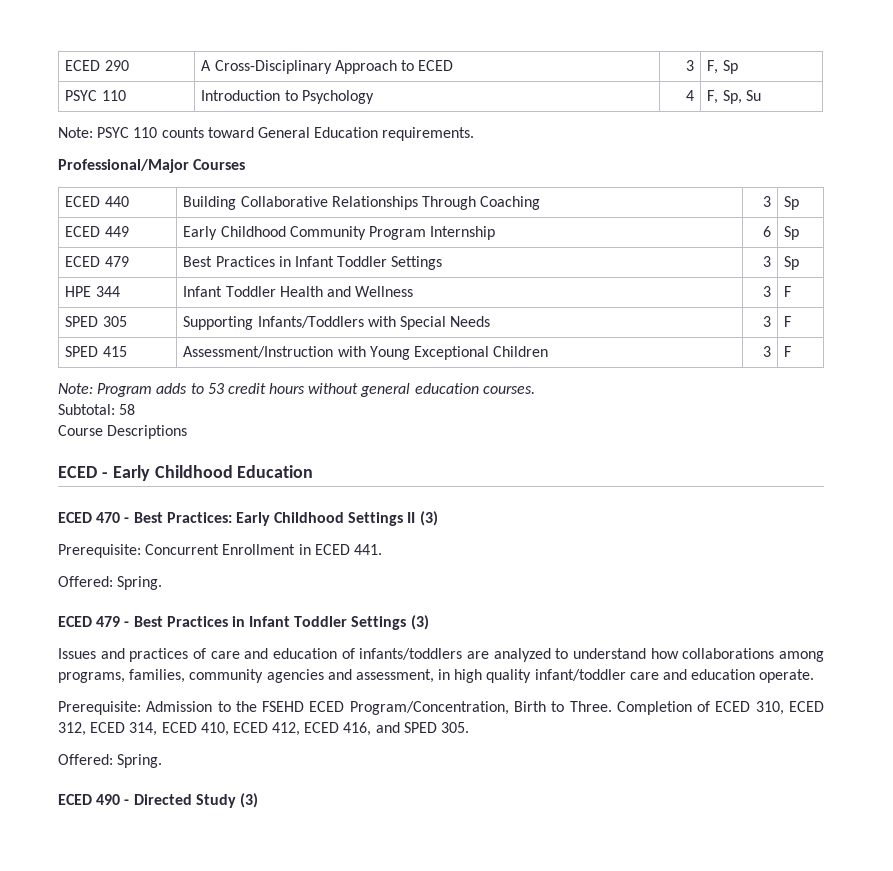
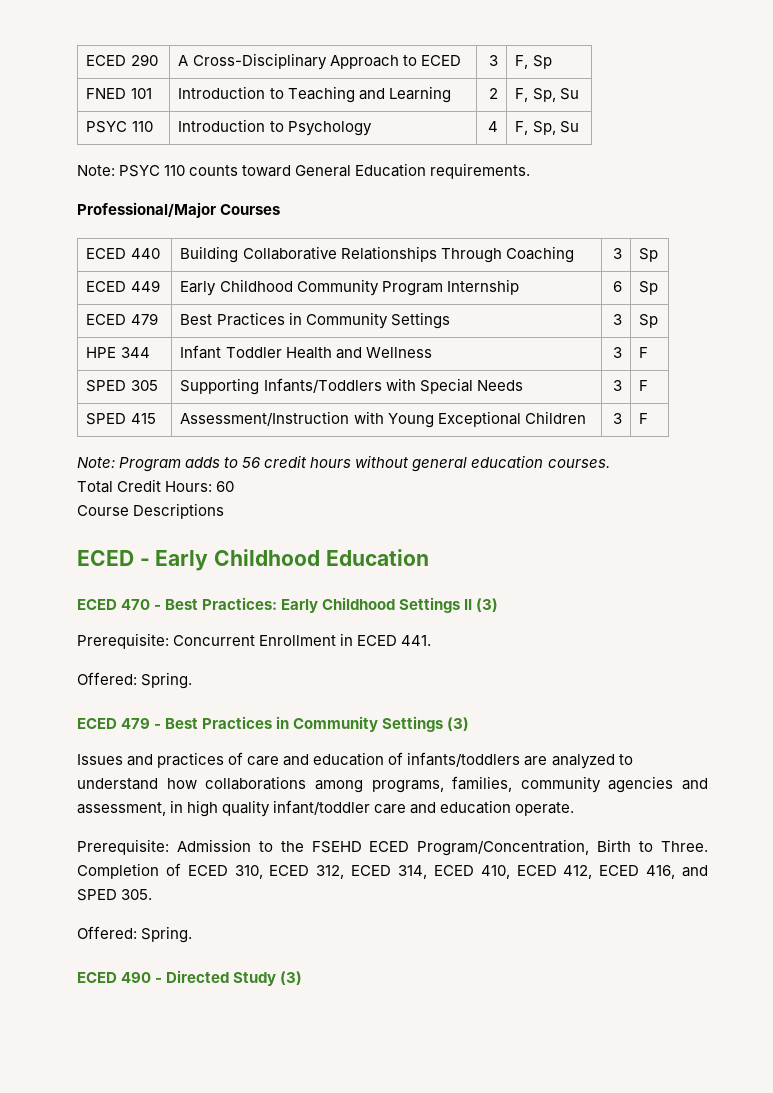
+ FNED 101 | Introduction to Teaching and Learning | 2 | F, Sp, Su
- ECED 479 | Best Practices in Infant Toddler Settings | 3 | Sp
+ ECED 479 | Best Practices in Community Settings | 3 | Sp
- Note: Program adds to 53 credit hours without general education courses.
+ Note: Program adds to 56 credit hours without general education courses.
- Subtotal: 58
+ Total Credit Hours: 60
- ECED 479 - Best Practices in Infant Toddler Settings (3)
+ ECED 479 - Best Practices in Community Settings (3)

